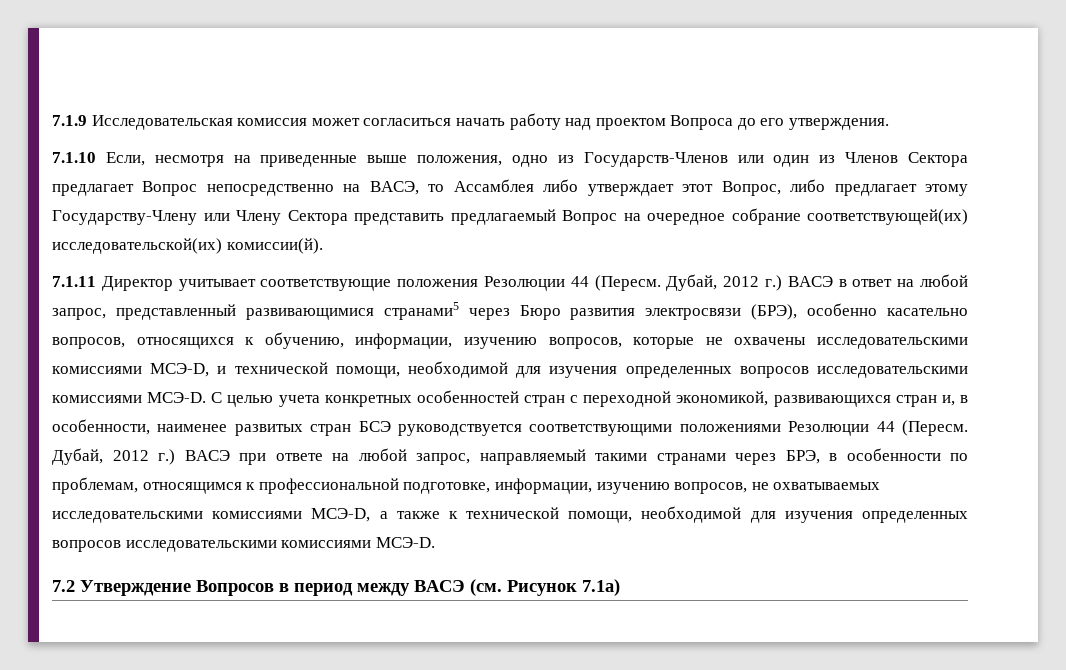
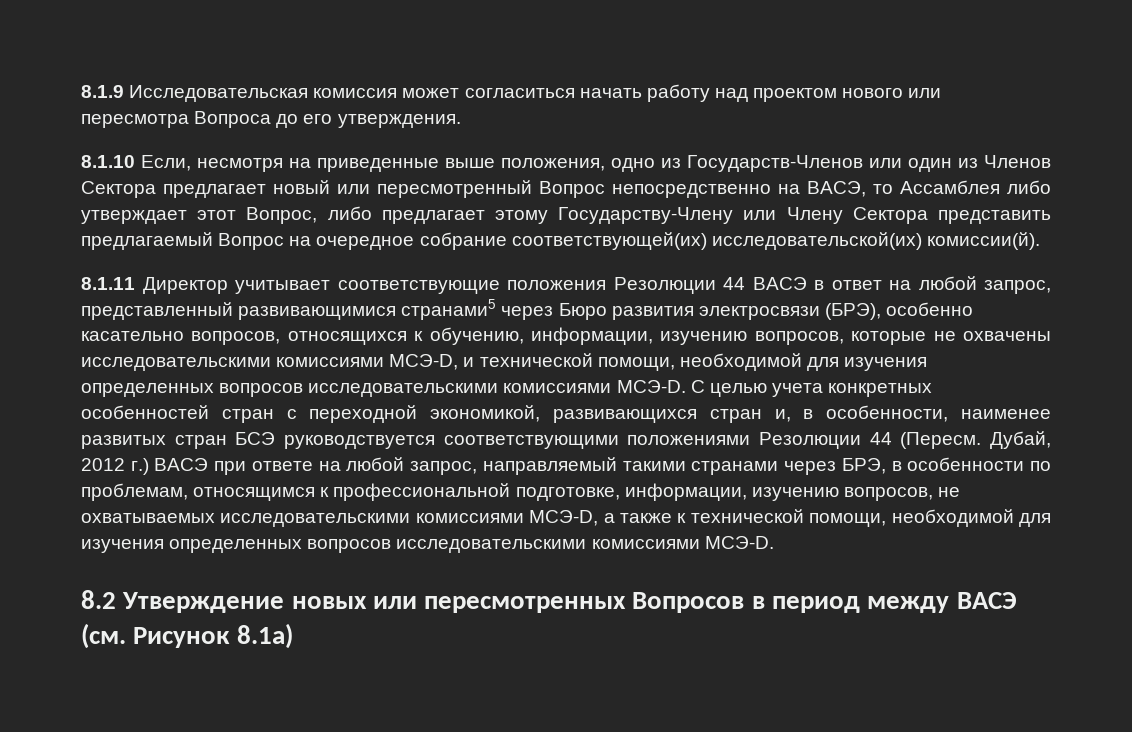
- 7.1.9 Исследовательская комиссия может согласиться начать работу над проектом Вопроса до его утверждения.
+ 8.1.9 Исследовательская комиссия может согласиться начать работу над проектом нового или пересмотра Вопроса до его утверждения.
- 7.1.10 Если, несмотря на приведенные выше положения, одно из Государств-Членов или один из Членов Сектора предлагает Вопрос непосредственно на ВАСЭ, то Ассамблея либо утверждает этот Вопрос, либо предлагает этому Государству-Члену или Члену Сектора представить предлагаемый Вопрос на очередное собрание соответствующей(их) исследовательской(их) комиссии(й).
+ 8.1.10 Если, несмотря на приведенные выше положения, одно из Государств-Членов или один из Членов Сектора предлагает новый или пересмотренный Вопрос непосредственно на ВАСЭ, то Ассамблея либо утверждает этот Вопрос, либо предлагает этому Государству-Члену или Члену Сектора представить предлагаемый Вопрос на очередное собрание соответствующей(их) исследовательской(их) комиссии(й).
- 7.1.11 Директор учитывает соответствующие положения Резолюции 44 (Пересм. Дубай, 2012 г.) ВАСЭ в ответ на любой запрос, представленный развивающимися странами5 через Бюро развития электросвязи (БРЭ), особенно касательно вопросов, относящихся к обучению, информации, изучению вопросов, которые не охвачены исследовательскими комиссиями МСЭ-D, и технической помощи, необходимой для изучения определенных вопросов исследовательскими комиссиями МСЭ-D.
+ 8.1.11 Директор учитывает соответствующие положения Резолюции 44 ВАСЭ в ответ на любой запрос, представленный развивающимися странами5 через Бюро развития электросвязи (БРЭ), особенно касательно вопросов, относящихся к обучению, информации, изучению вопросов, которые не охвачены исследовательскими комиссиями МСЭ-D, и технической помощи, необходимой для изучения определенных вопросов исследовательскими комиссиями МСЭ-D.
- 7.2 Утверждение Вопросов в период между ВАСЭ (см. Рисунок 7.1а)
+ 8.2 Утверждение новых или пересмотренных Вопросов в период между ВАСЭ (см. Рисунок 8.1а)

